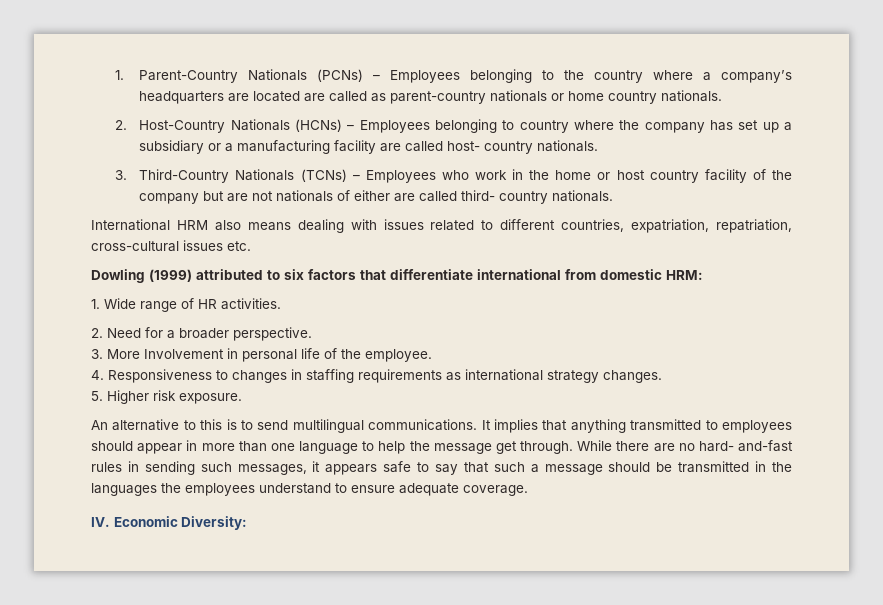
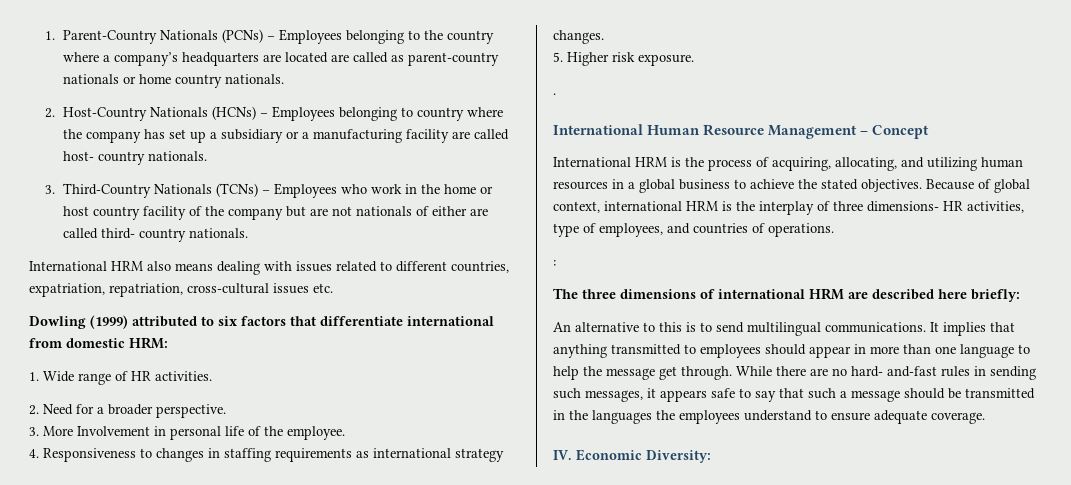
+ .
+ International Human Resource Management – Concept
+ International HRM is the process of acquiring, allocating, and utilizing human resources in a global business to achieve the stated objectives. Because of global context, international HRM is the interplay of three dimensions- HR activities, type of employees, and countries of operations.
+ :
+ The three dimensions of international HRM are described here briefly:

